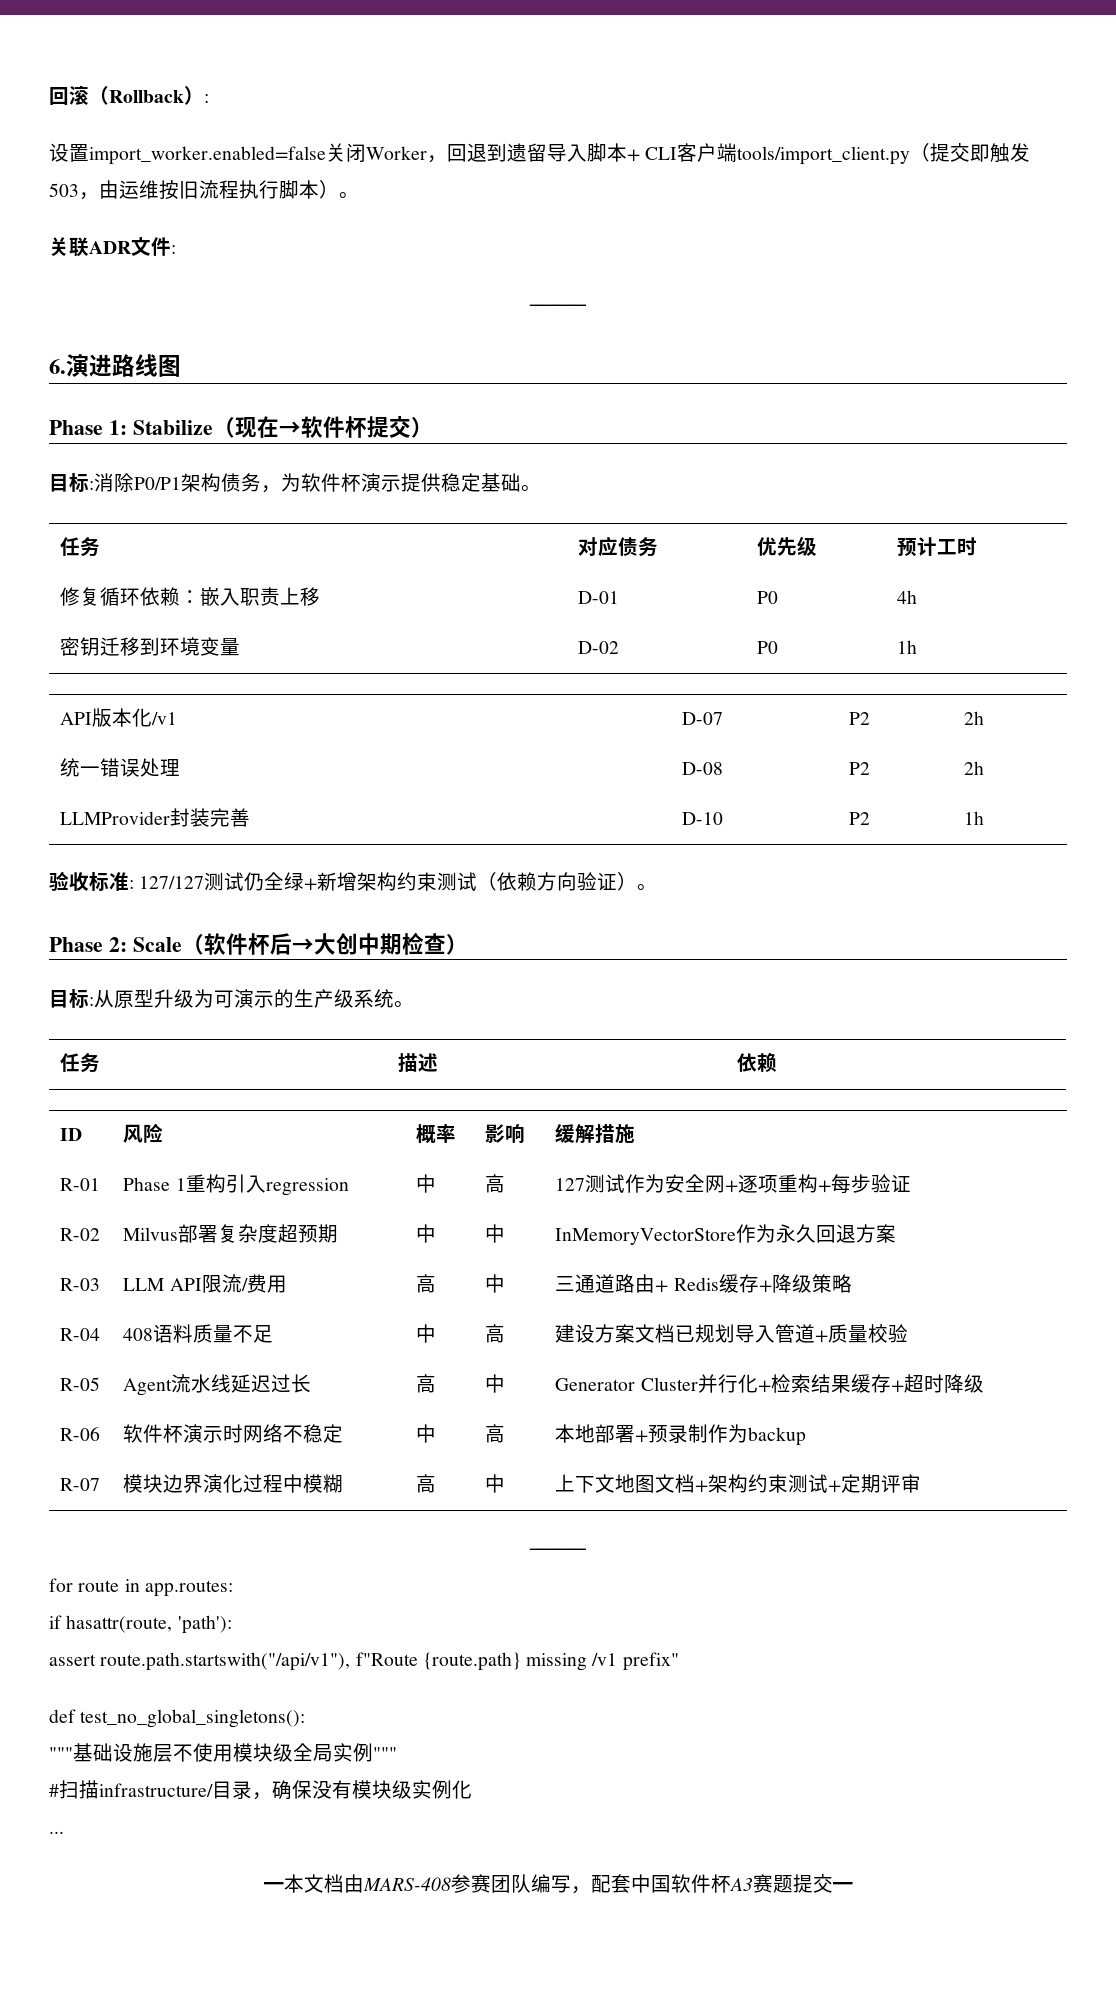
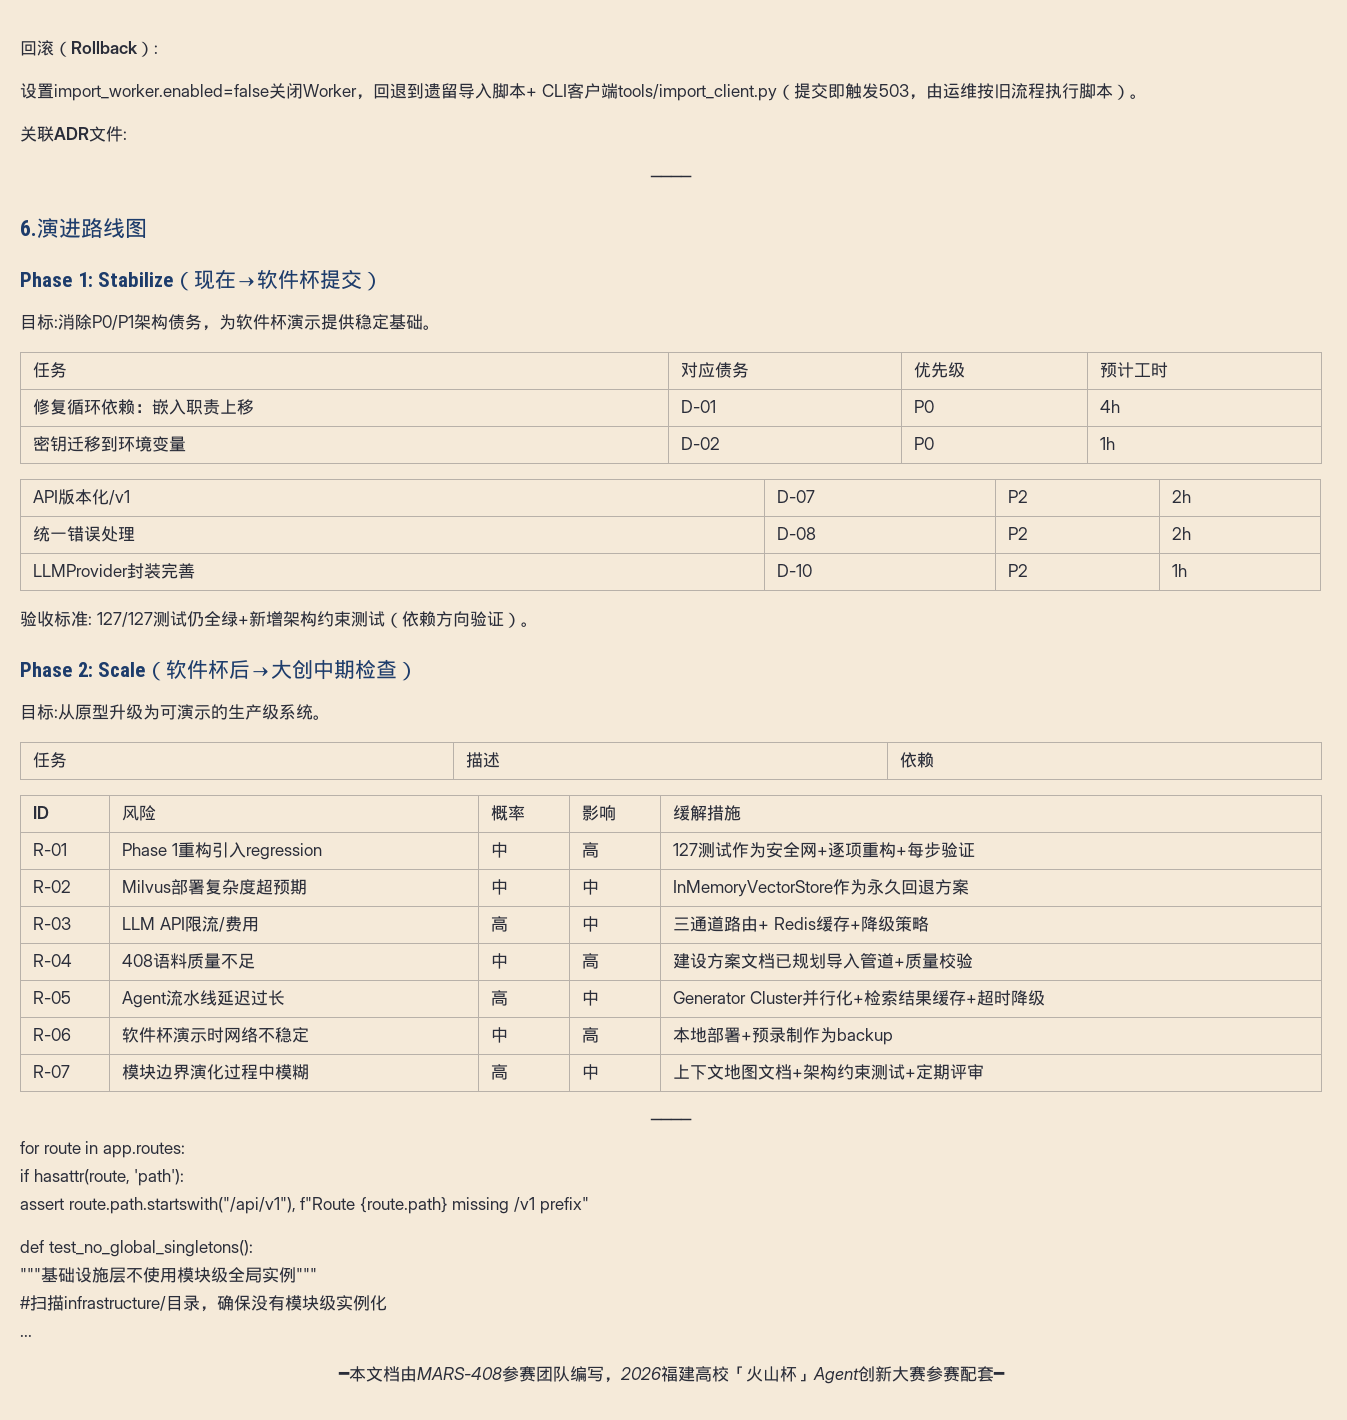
- ━本文档由MARS-408参赛团队编写，配套中国软件杯A3赛题提交━
+ ━本文档由MARS-408参赛团队编写，2026福建高校「火山杯」Agent创新大赛参赛配套━

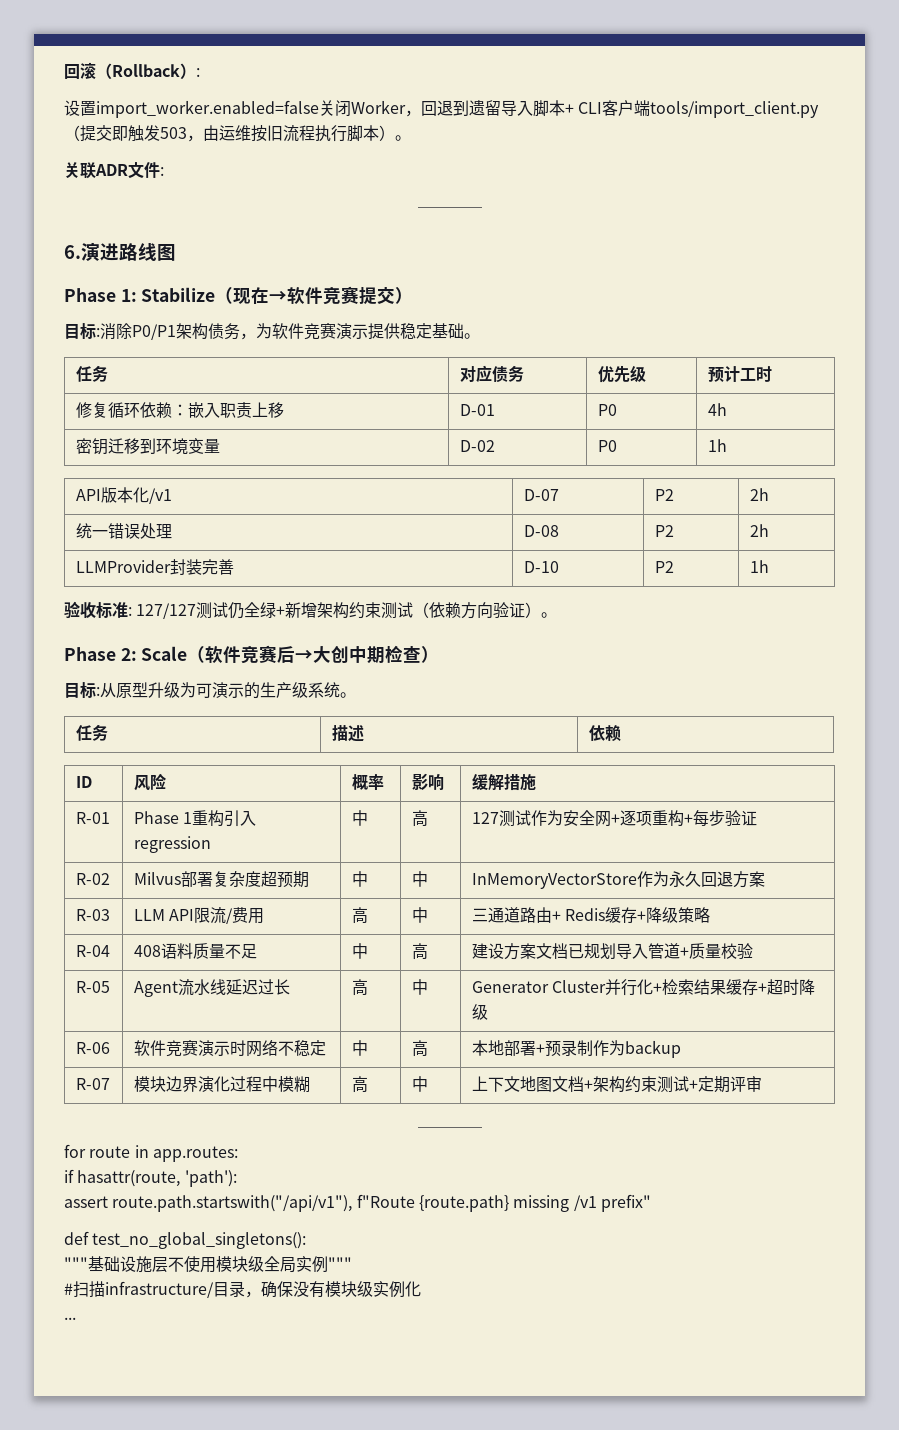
- Phase 1: Stabilize（现在→软件杯提交）
+ Phase 1: Stabilize（现在→软件竞赛提交）
- 目标:消除P0/P1架构债务，为软件杯演示提供稳定基础。
+ 目标:消除P0/P1架构债务，为软件竞赛演示提供稳定基础。
- Phase 2: Scale（软件杯后→大创中期检查）
+ Phase 2: Scale（软件竞赛后→大创中期检查）
- R-06 | 软件杯演示时网络不稳定 | 中 | 高 | 本地部署+预录制作为backup
+ R-06 | 软件竞赛演示时网络不稳定 | 中 | 高 | 本地部署+预录制作为backup
- ━本文档由MARS-408参赛团队编写，2026福建高校「火山杯」Agent创新大赛参赛配套━

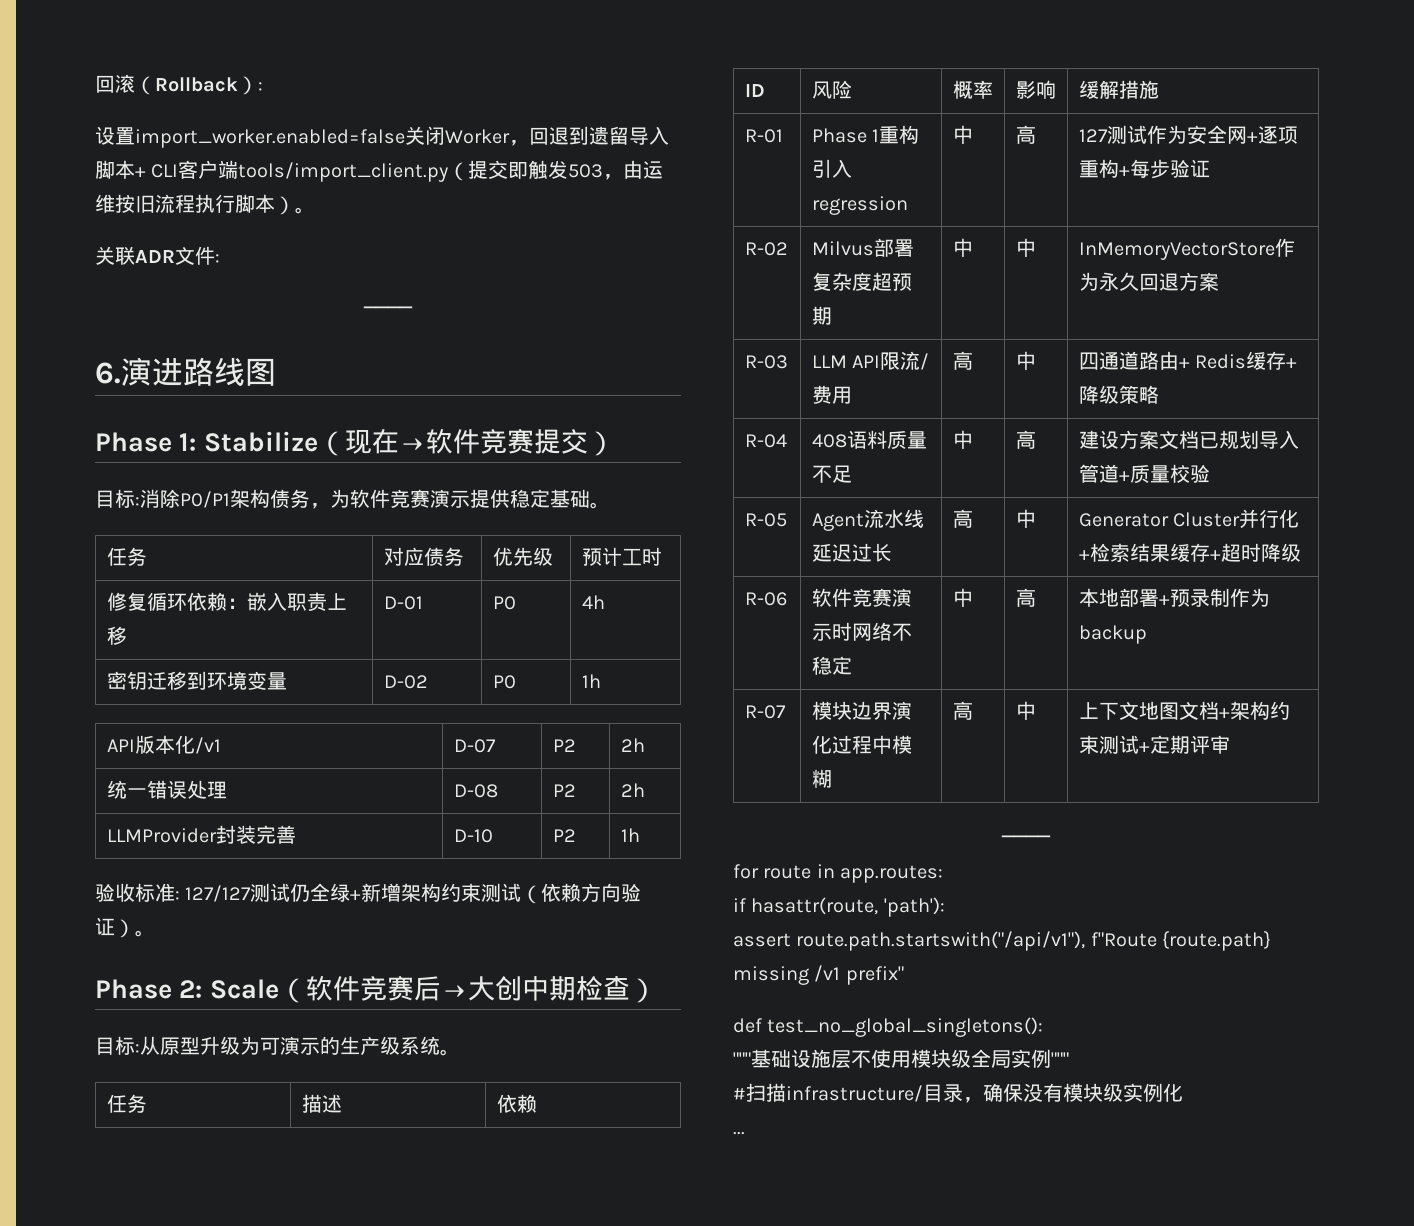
- R-03 | LLM API限流/费用 | 高 | 中 | 三通道路由+ Redis缓存+降级策略
+ R-03 | LLM API限流/费用 | 高 | 中 | 四通道路由+ Redis缓存+降级策略

